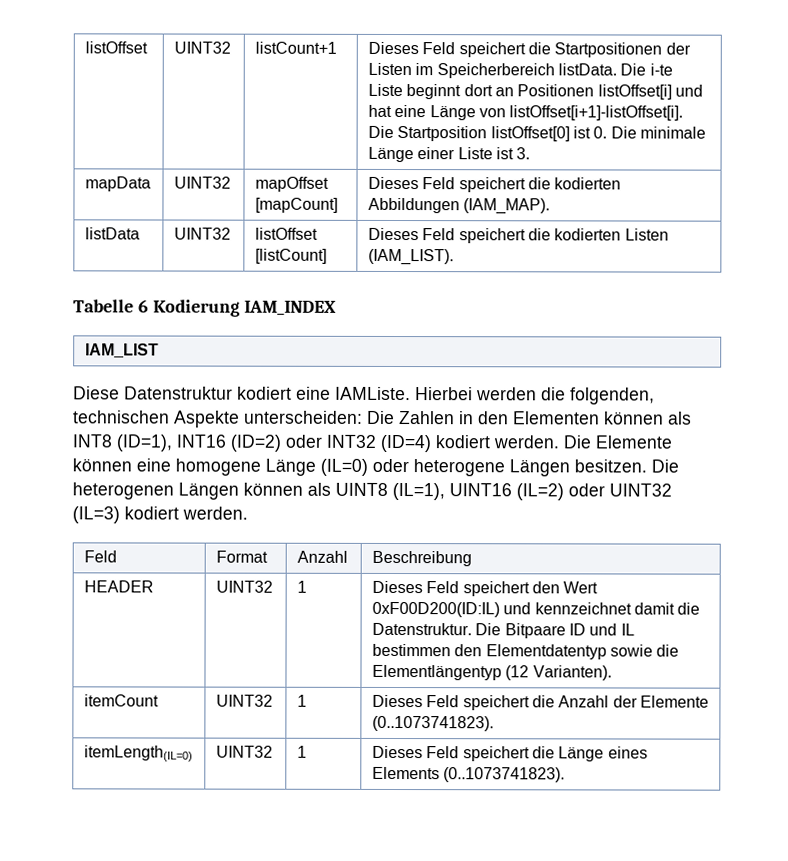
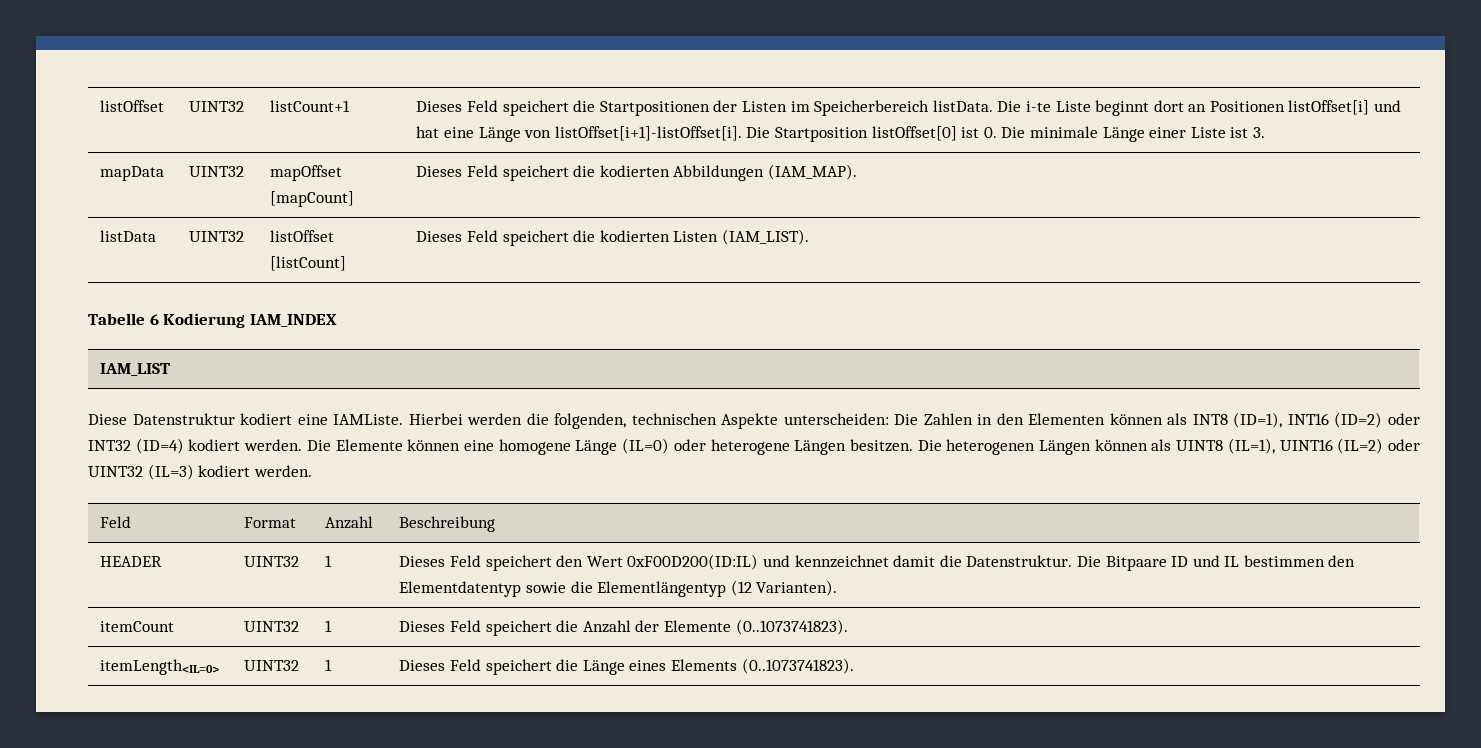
- itemLength(IL=0) | UINT32 | 1 | Dieses Feld speichert die Länge eines Elements (0..1073741823).
+ itemLength<IL=0> | UINT32 | 1 | Dieses Feld speichert die Länge eines Elements (0..1073741823).

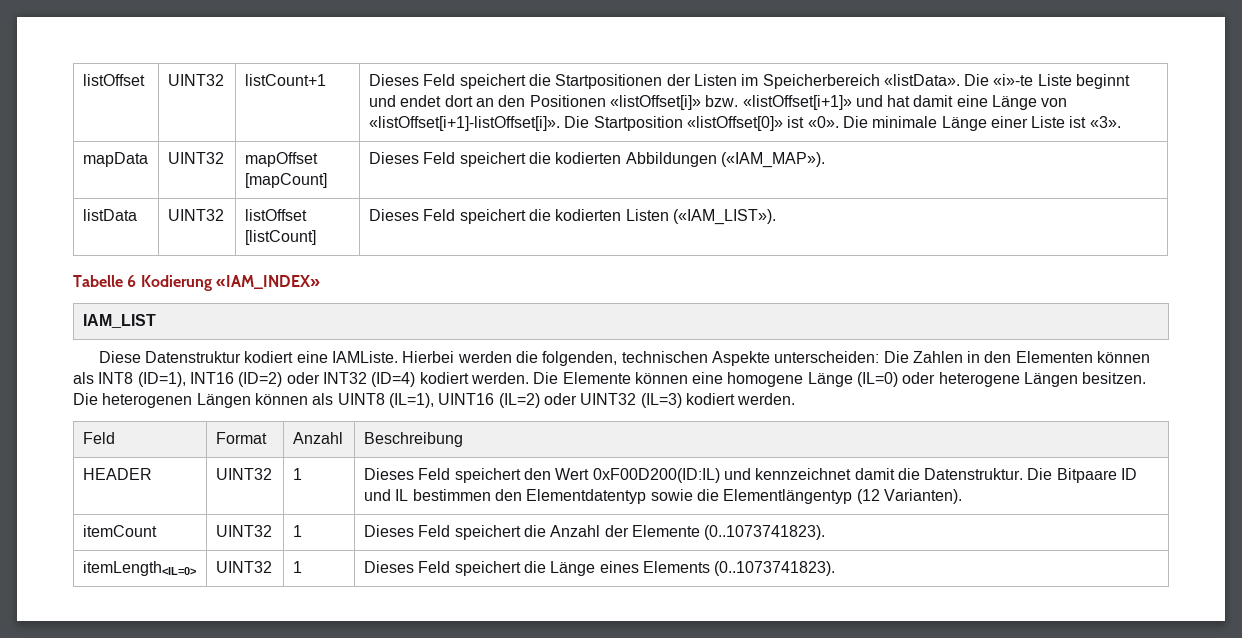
- Dieses Feld speichert die Startpositionen der Listen im Speicherbereich listData. Die i-te Liste beginnt dort an Positionen listOffset[i] und hat eine Länge von listOffset[i+1]-listOffset[i].
+ Dieses Feld speichert die Startpositionen der Listen im Speicherbereich «listData». Die «i»-te Liste beginnt und endet dort an den Positionen «listOffset[i]» bzw. «listOffset[i+1]» und hat damit eine Länge von «listOffset[i+1]-listOffset[i]».
- Die Startposition listOffset[0] ist 0. Die minimale Länge einer Liste ist 3.
+ Die Startposition «listOffset[0]» ist «0». Die minimale Länge einer Liste ist «3».
- mapData | UINT32 | mapOffset [mapCount] | Dieses Feld speichert die kodierten Abbildungen (IAM_MAP).
+ mapData | UINT32 | mapOffset [mapCount] | Dieses Feld speichert die kodierten Abbildungen («IAM_MAP»).
- listData | UINT32 | listOffset [listCount] | Dieses Feld speichert die kodierten Listen (IAM_LIST).
+ listData | UINT32 | listOffset [listCount] | Dieses Feld speichert die kodierten Listen («IAM_LIST»).
- Tabelle 6 Kodierung IAM_INDEX
+ Tabelle 6 Kodierung «IAM_INDEX»

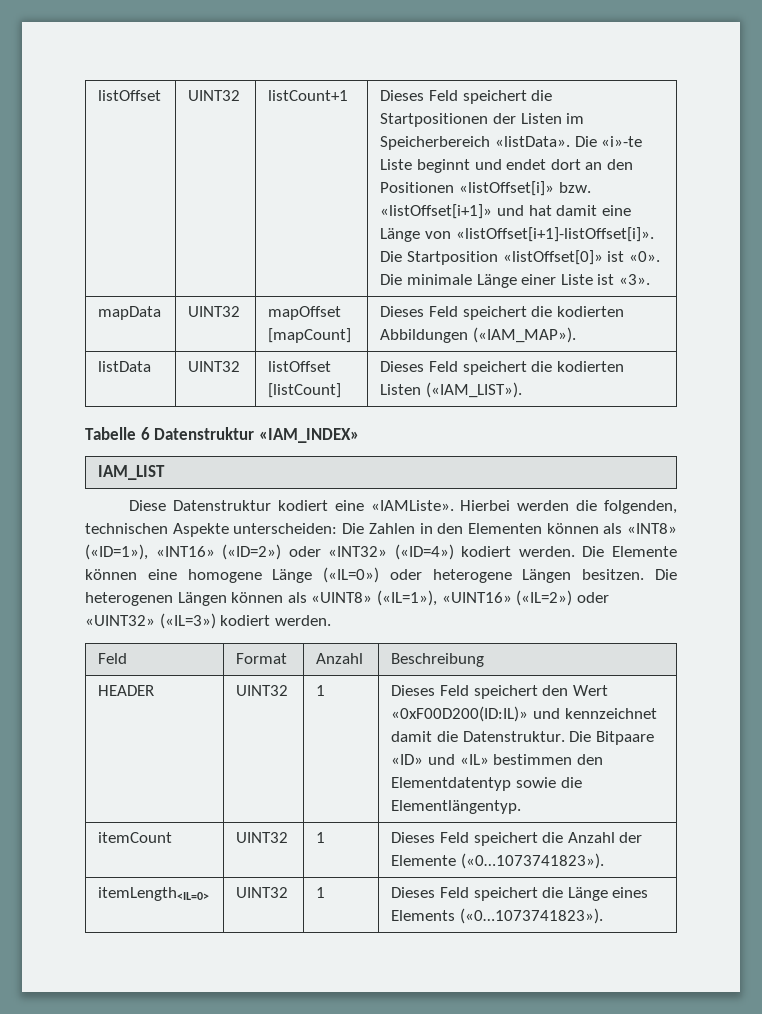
- Tabelle 6 Kodierung «IAM_INDEX»
+ Tabelle 6 Datenstruktur «IAM_INDEX»
- Diese Datenstruktur kodiert eine IAMListe.
+ Diese Datenstruktur kodiert eine «IAMListe».
- Hierbei werden die folgenden, technischen Aspekte unterscheiden: Die Zahlen in den Elementen können als INT8 (ID=1), INT16 (ID=2) oder INT32 (ID=4) kodiert werden.
+ Hierbei werden die folgenden, technischen Aspekte unterscheiden: Die Zahlen in den Elementen können als «INT8» («ID=1»), «INT16» («ID=2») oder «INT32» («ID=4») kodiert werden.
- Die Elemente können eine homogene Länge (IL=0) oder heterogene Längen besitzen.
+ Die Elemente können eine homogene Länge («IL=0») oder heterogene Längen besitzen.
- Die heterogenen Längen können als UINT8 (IL=1), UINT16 (IL=2) oder UINT32 (IL=3) kodiert werden.
+ Die heterogenen Längen können als «UINT8» («IL=1»), «UINT16» («IL=2») oder «UINT32» («IL=3») kodiert werden.
- HEADER | UINT32 | 1 | Dieses Feld speichert den Wert 0xF00D200(ID:IL) und kennzeichnet damit die Datenstruktur. Die Bitpaare ID und IL bestimmen den Elementdatentyp sowie die Elementlängentyp (12 Varianten).
+ HEADER | UINT32 | 1 | Dieses Feld speichert den Wert «0xF00D200(ID:IL)» und kennzeichnet damit die Datenstruktur. Die Bitpaare «ID» und «IL» bestimmen den Elementdatentyp sowie die Elementlängentyp.
- itemCount | UINT32 | 1 | Dieses Feld speichert die Anzahl der Elemente (0..1073741823).
+ itemCount | UINT32 | 1 | Dieses Feld speichert die Anzahl der Elemente («0…1073741823»).
- itemLength<IL=0> | UINT32 | 1 | Dieses Feld speichert die Länge eines Elements (0..1073741823).
+ itemLength<IL=0> | UINT32 | 1 | Dieses Feld speichert die Länge eines Elements («0…1073741823»).

